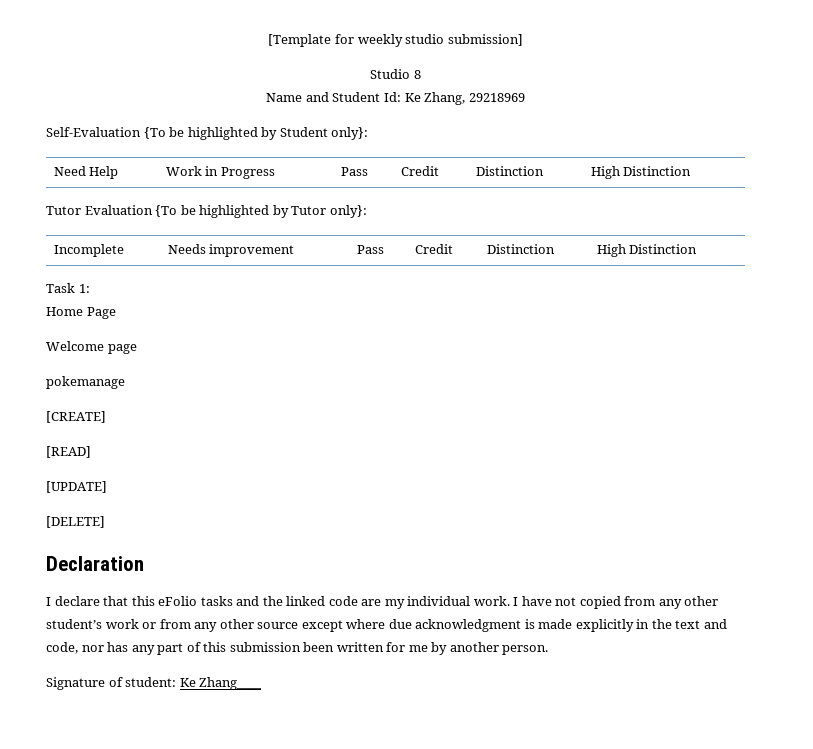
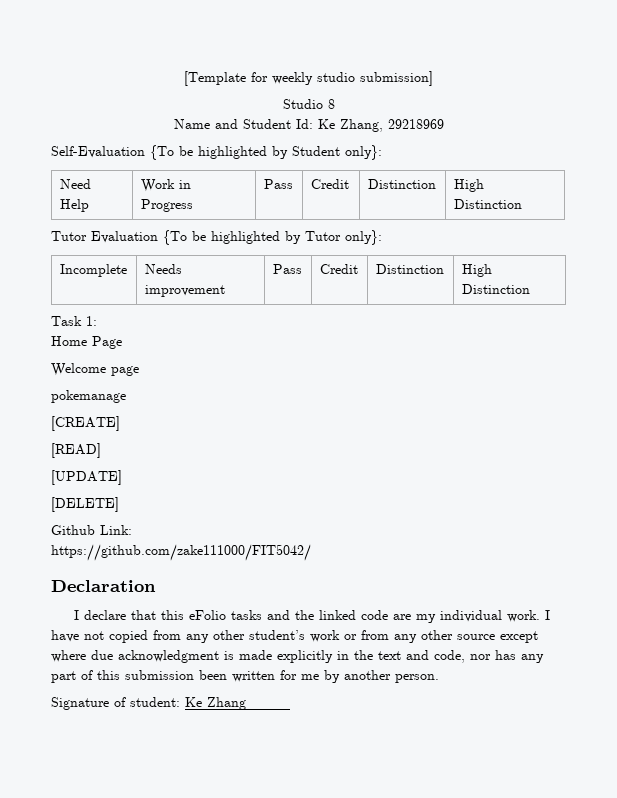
+ Github Link:
+ https://github.com/zake111000/FIT5042/

